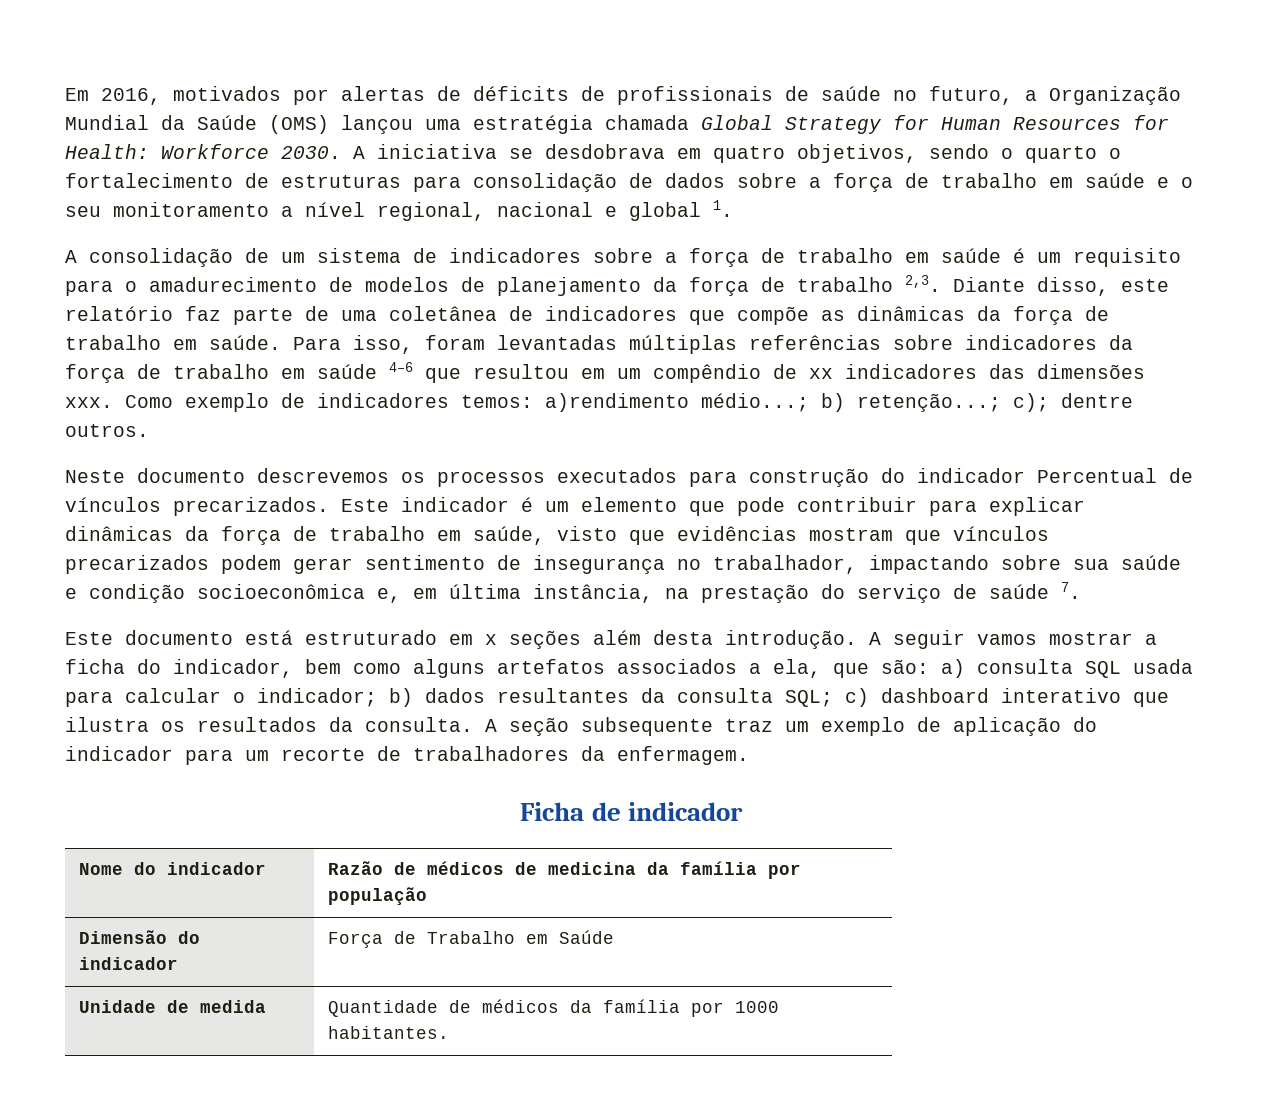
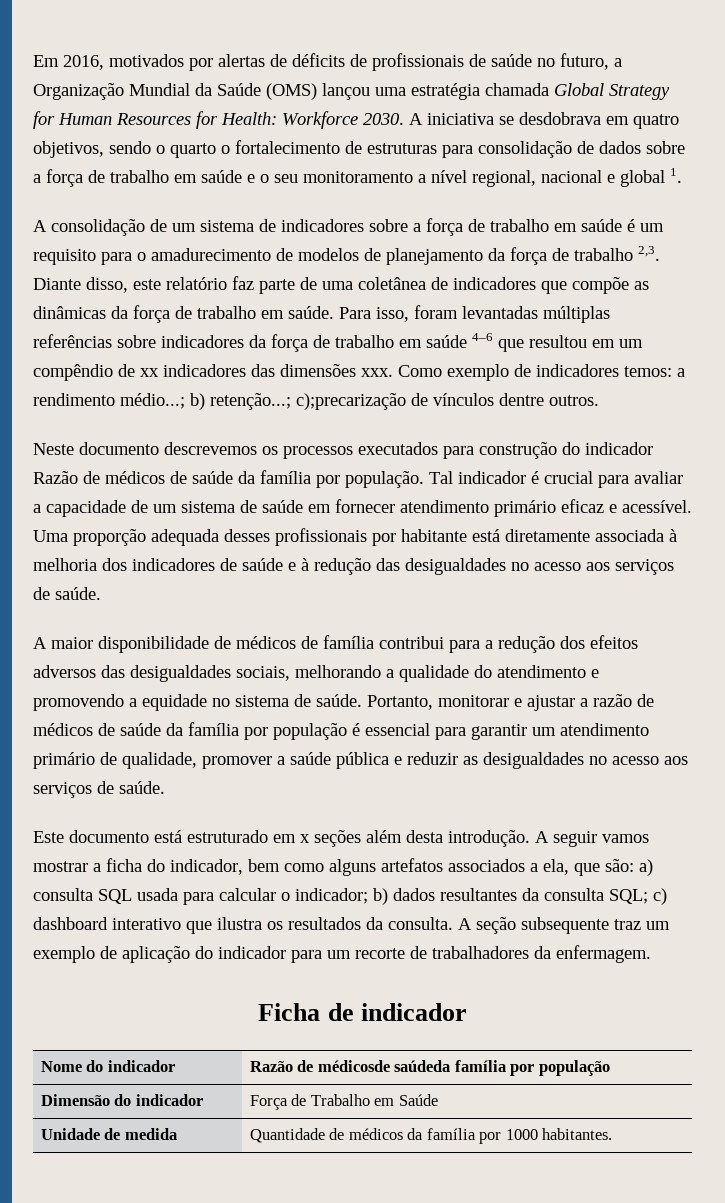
- Como exemplo de indicadores temos: a)rendimento médio...; b) retenção...; c); dentre outros.
+ Como exemplo de indicadores temos: a rendimento médio...; b) retenção...; c);precarização de vínculos dentre outros.
- Neste documento descrevemos os processos executados para construção do indicador Percentual de vínculos precarizados. Este indicador é um elemento que pode contribuir para explicar dinâmicas da força de trabalho em saúde, visto que evidências mostram que vínculos precarizados podem gerar sentimento de insegurança no trabalhador, impactando sobre sua saúde e condição socioeconômica e, em última instância, na prestação do serviço de saúde 7.
+ Neste documento descrevemos os processos executados para construção do indicador Razão de médicos de saúde da família por população. Tal indicador é crucial para avaliar a capacidade de um sistema de saúde em fornecer atendimento primário eficaz e acessível. Uma proporção adequada desses profissionais por habitante está diretamente associada à melhoria dos indicadores de saúde e à redução das desigualdades no acesso aos serviços de saúde.
+ A maior disponibilidade de médicos de família contribui para a redução dos efeitos adversos das desigualdades sociais, melhorando a qualidade do atendimento e promovendo a equidade no sistema de saúde. Portanto, monitorar e ajustar a razão de médicos de saúde da família por população é essencial para garantir um atendimento primário de qualidade, promover a saúde pública e reduzir as desigualdades no acesso aos serviços de saúde.
- Nome do indicador | Razão de médicos de medicina da família por população
+ Nome do indicador | Razão de médicosde saúdeda família por população

